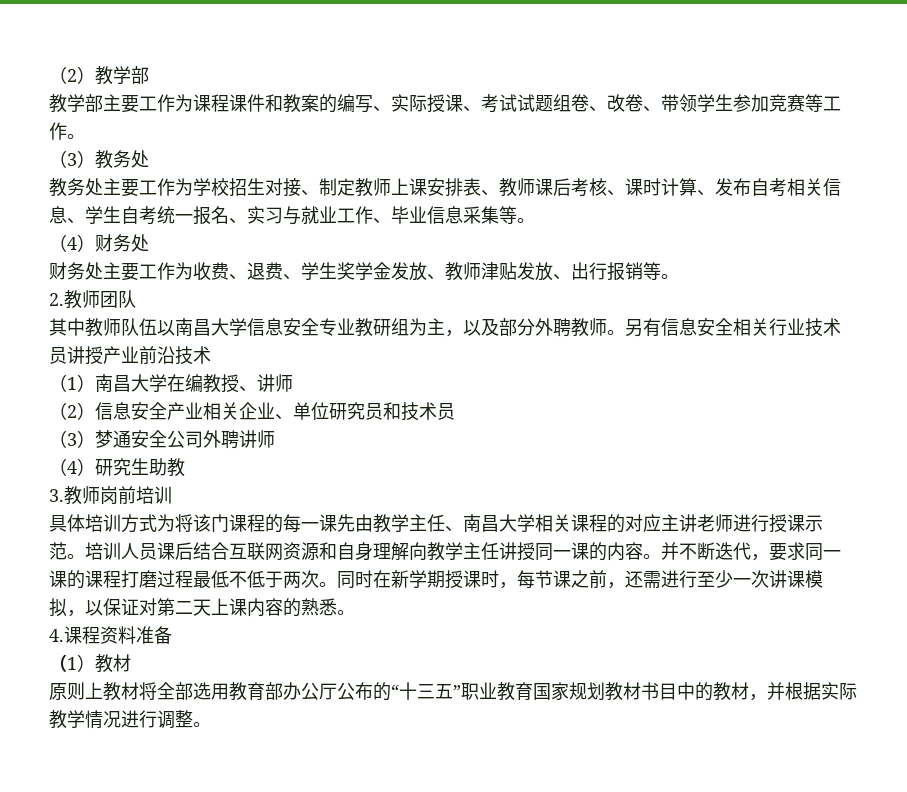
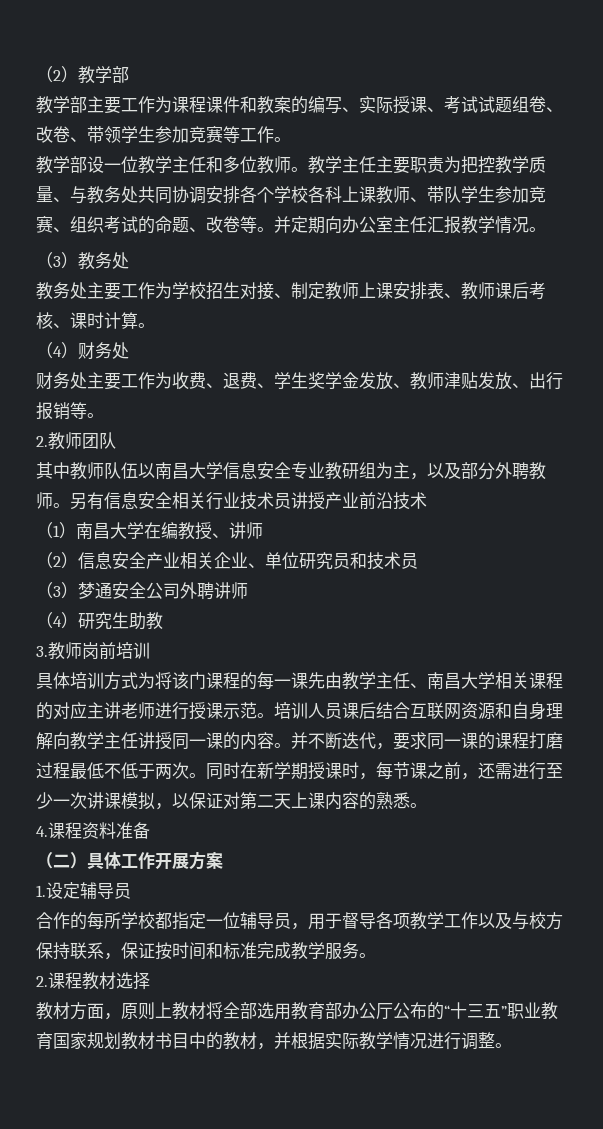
+ 教学部设一位教学主任和多位教师。教学主任主要职责为把控教学质量、与教务处共同协调安排各个学校各科上课教师、带队学生参加竞赛、组织考试的命题、改卷等。并定期向办公室主任汇报教学情况。
- 教务处主要工作为学校招生对接、制定教师上课安排表、教师课后考核、课时计算、发布自考相关信息、学生自考统一报名、实习与就业工作、毕业信息采集等。
+ 教务处主要工作为学校招生对接、制定教师上课安排表、教师课后考核、课时计算。
- （1）教材
- 原则上教材将全部选用教育部办公厅公布的“十三五”职业教育国家规划教材书目中的教材，并根据实际教学情况进行调整。
+ （二）具体工作开展方案
+ 1.设定辅导员
+ 合作的每所学校都指定一位辅导员，用于督导各项教学工作以及与校方保持联系，保证按时间和标准完成教学服务。
+ 2.课程教材选择
+ 教材方面，原则上教材将全部选用教育部办公厅公布的“十三五”职业教育国家规划教材书目中的教材，并根据实际教学情况进行调整。

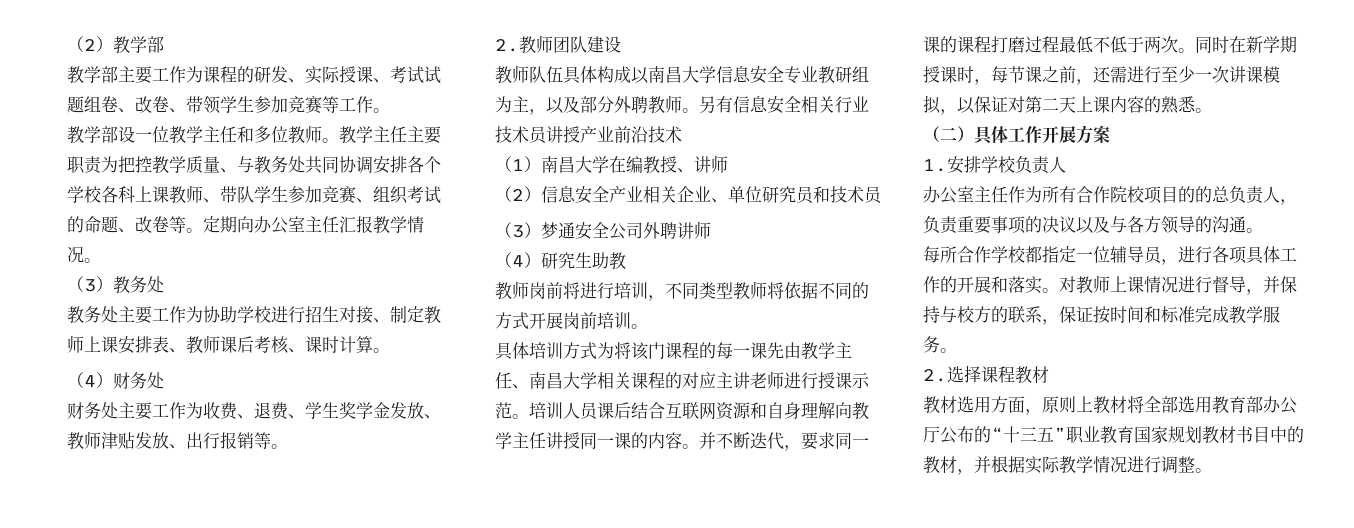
- 教学部主要工作为课程课件和教案的编写、实际授课、考试试题组卷、改卷、带领学生参加竞赛等工作。
+ 教学部主要工作为课程的研发、实际授课、考试试题组卷、改卷、带领学生参加竞赛等工作。
- 并定期向办公室主任汇报教学情况。
+ 定期向办公室主任汇报教学情况。
- 教务处主要工作为学校招生对接、制定教师上课安排表、教师课后考核、课时计算。
+ 教务处主要工作为协助学校进行招生对接、制定教师上课安排表、教师课后考核、课时计算。
- 2.教师团队
- 其中教师队伍以南昌大学信息安全专业教研组为主，以及部分外聘教师。
+ 2.教师团队建设
+ 教师队伍具体构成以南昌大学信息安全专业教研组为主，以及部分外聘教师。
- 3.教师岗前培训
+ 教师岗前将进行培训，不同类型教师将依据不同的方式开展岗前培训。
- 4.课程资料准备
- 1.设定辅导员
- 合作的每所学校都指定一位辅导员，用于督导各项教学工作以及与校方保持联系，保证按时间和标准完成教学服务。
+ 1.安排学校负责人
+ 办公室主任作为所有合作院校项目的的总负责人，负责重要事项的决议以及与各方领导的沟通。
+ 每所合作学校都指定一位辅导员，进行各项具体工作的开展和落实。对教师上课情况进行督导，并保持与校方的联系，保证按时间和标准完成教学服务。
- 2.课程教材选择
- 教材方面，原则上教材将全部选用教育部办公厅公布的“十三五”职业教育国家规划教材书目中的教材，并根据实际教学情况进行调整。
+ 2.选择课程教材
+ 教材选用方面，原则上教材将全部选用教育部办公厅公布的“十三五”职业教育国家规划教材书目中的教材，并根据实际教学情况进行调整。

